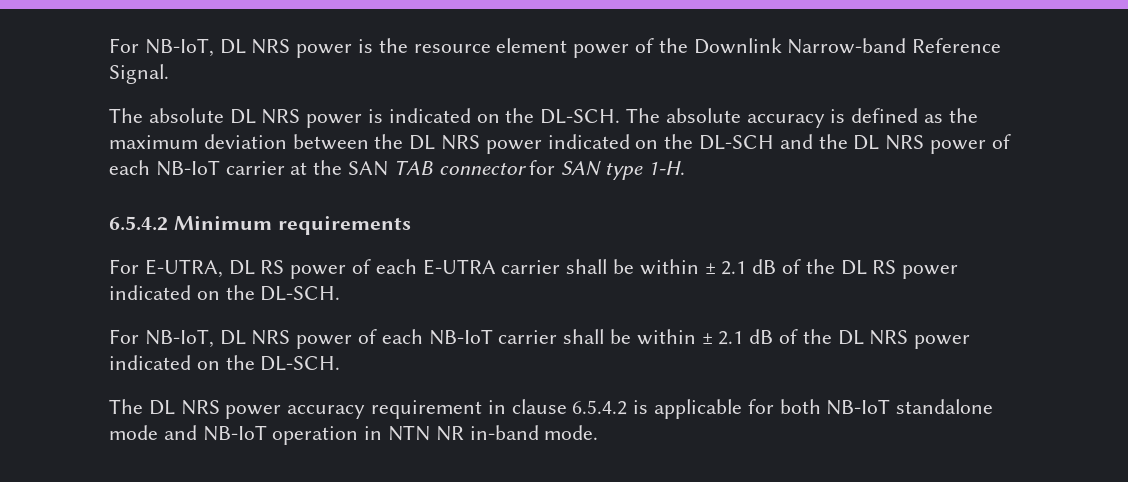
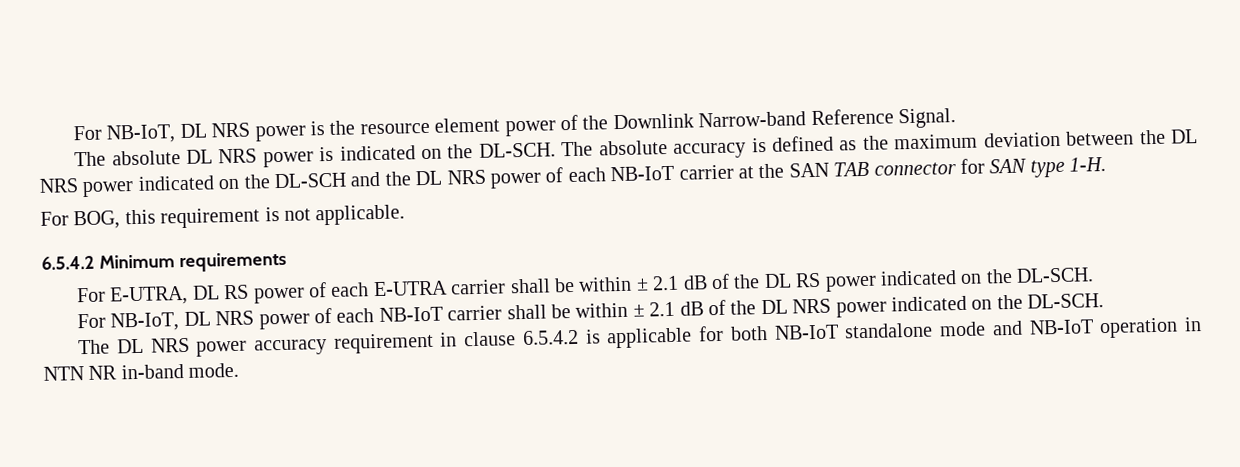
+ For BOG, this requirement is not applicable.

